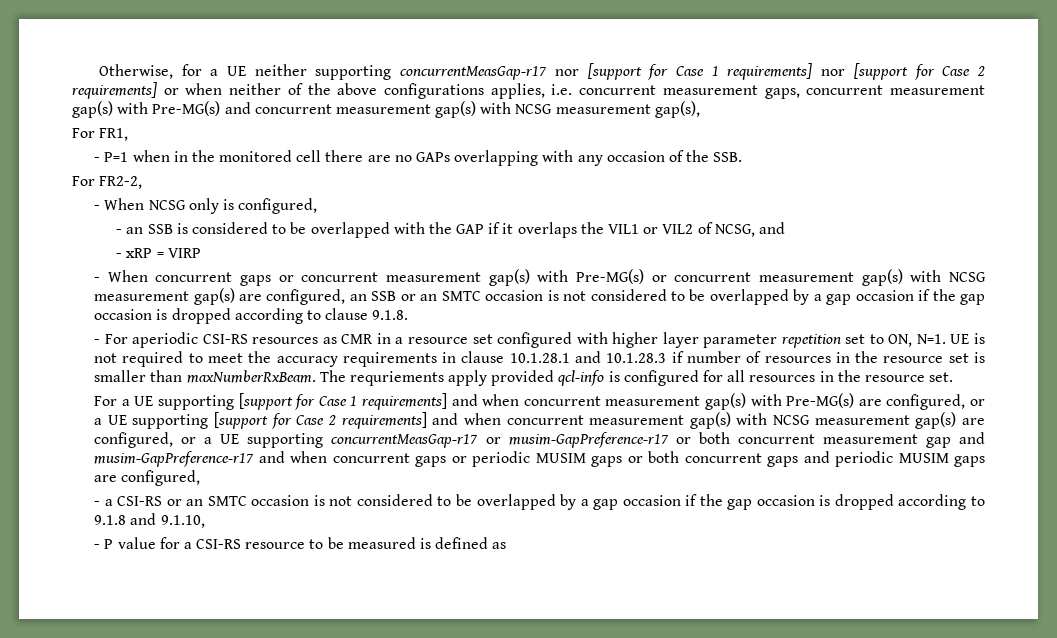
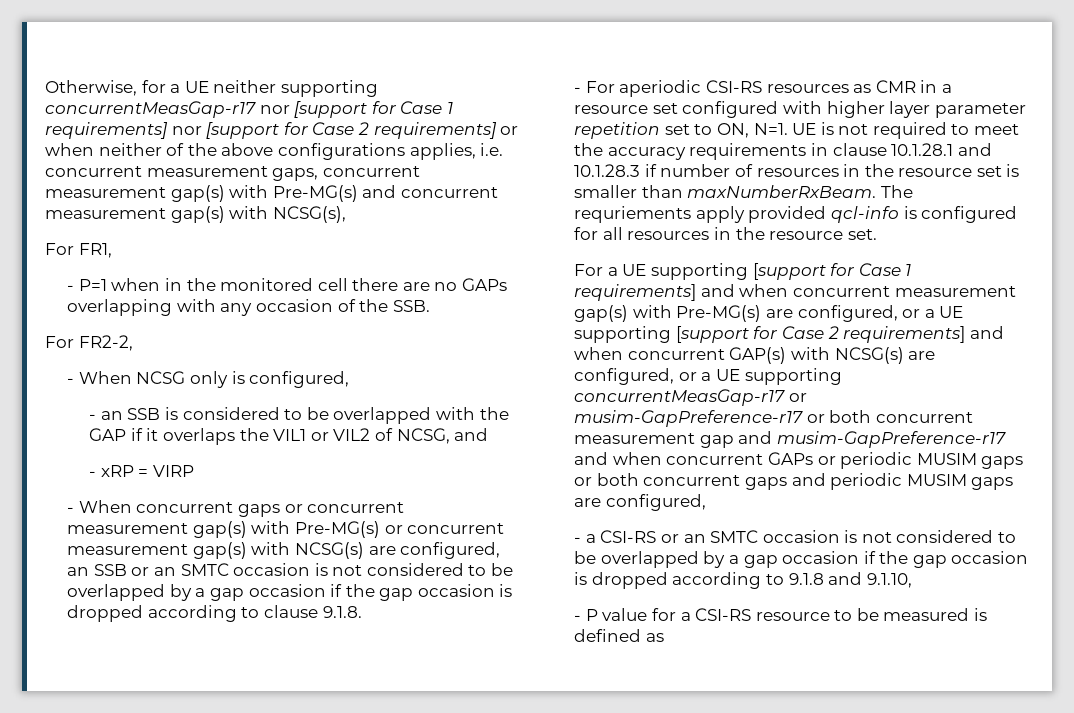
- Otherwise, for a UE neither supporting concurrentMeasGap-r17 nor [support for Case 1 requirements] nor [support for Case 2 requirements] or when neither of the above configurations applies, i.e. concurrent measurement gaps, concurrent measurement gap(s) with Pre-MG(s) and concurrent measurement gap(s) with NCSG measurement gap(s),
+ Otherwise, for a UE neither supporting concurrentMeasGap-r17 nor [support for Case 1 requirements] nor [support for Case 2 requirements] or when neither of the above configurations applies, i.e. concurrent measurement gaps, concurrent measurement gap(s) with Pre-MG(s) and concurrent measurement gap(s) with NCSG(s),
- - When concurrent gaps or concurrent measurement gap(s) with Pre-MG(s) or concurrent measurement gap(s) with NCSG measurement gap(s) are configured, an SSB or an SMTC occasion is not considered to be overlapped by a gap occasion if the gap occasion is dropped according to clause 9.1.8.
+ - When concurrent gaps or concurrent measurement gap(s) with Pre-MG(s) or concurrent measurement gap(s) with NCSG(s) are configured, an SSB or an SMTC occasion is not considered to be overlapped by a gap occasion if the gap occasion is dropped according to clause 9.1.8.
- For a UE supporting [support for Case 1 requirements] and when concurrent measurement gap(s) with Pre-MG(s) are configured, or a UE supporting [support for Case 2 requirements] and when concurrent measurement gap(s) with NCSG measurement gap(s) are configured, or a UE supporting concurrentMeasGap-r17 or musim-GapPreference-r17 or both concurrent measurement gap and musim-GapPreference-r17 and when concurrent gaps or periodic MUSIM gaps or both concurrent gaps and periodic MUSIM gaps are configured,
+ For a UE supporting [support for Case 1 requirements] and when concurrent measurement gap(s) with Pre-MG(s) are configured, or a UE supporting [support for Case 2 requirements] and when concurrent GAP(s) with NCSG(s) are configured, or a UE supporting concurrentMeasGap-r17 or musim-GapPreference-r17 or both concurrent measurement gap and musim-GapPreference-r17 and when concurrent GAPs or periodic MUSIM gaps or both concurrent gaps and periodic MUSIM gaps are configured,

